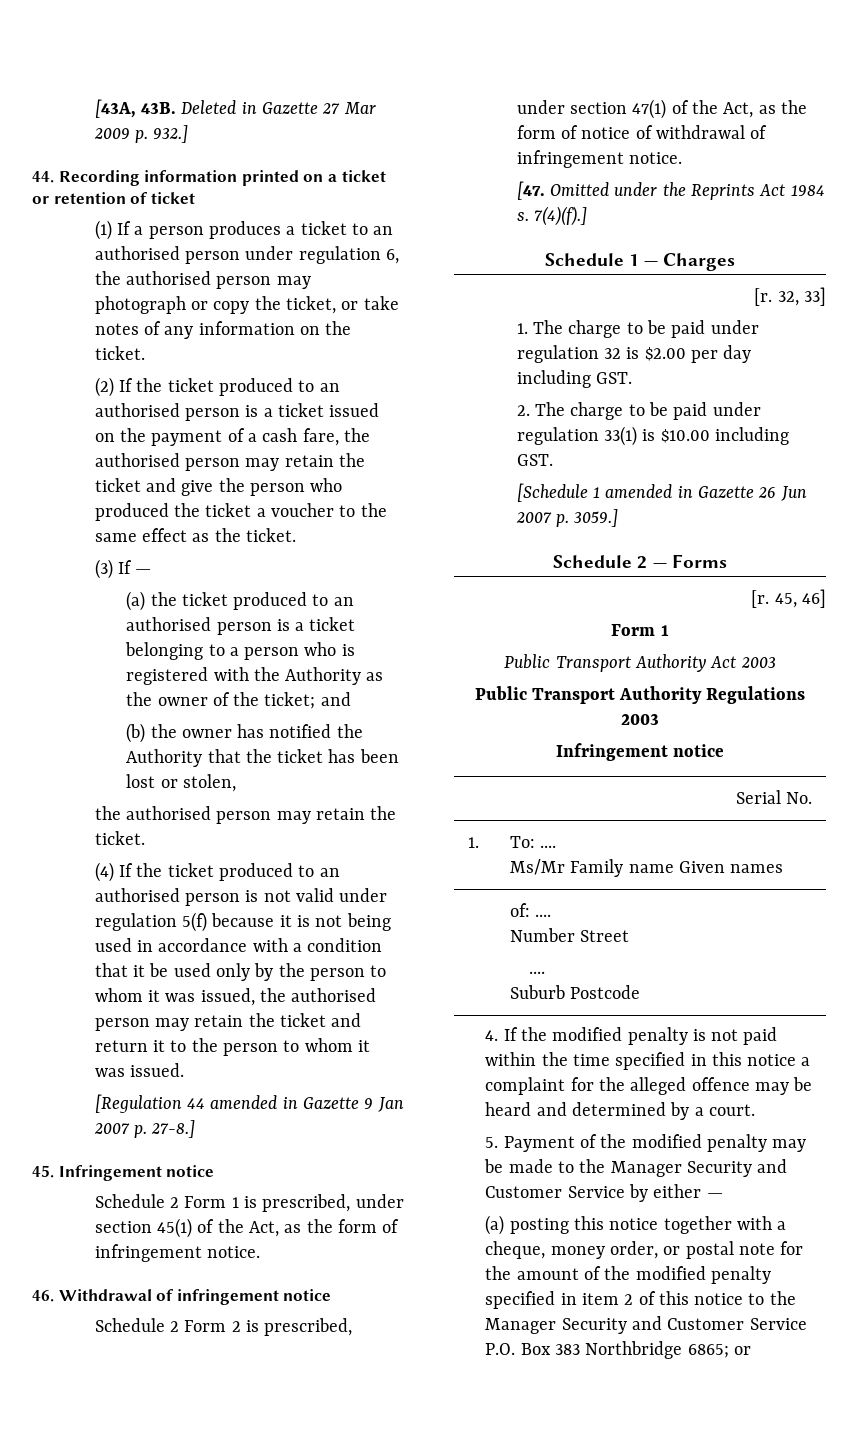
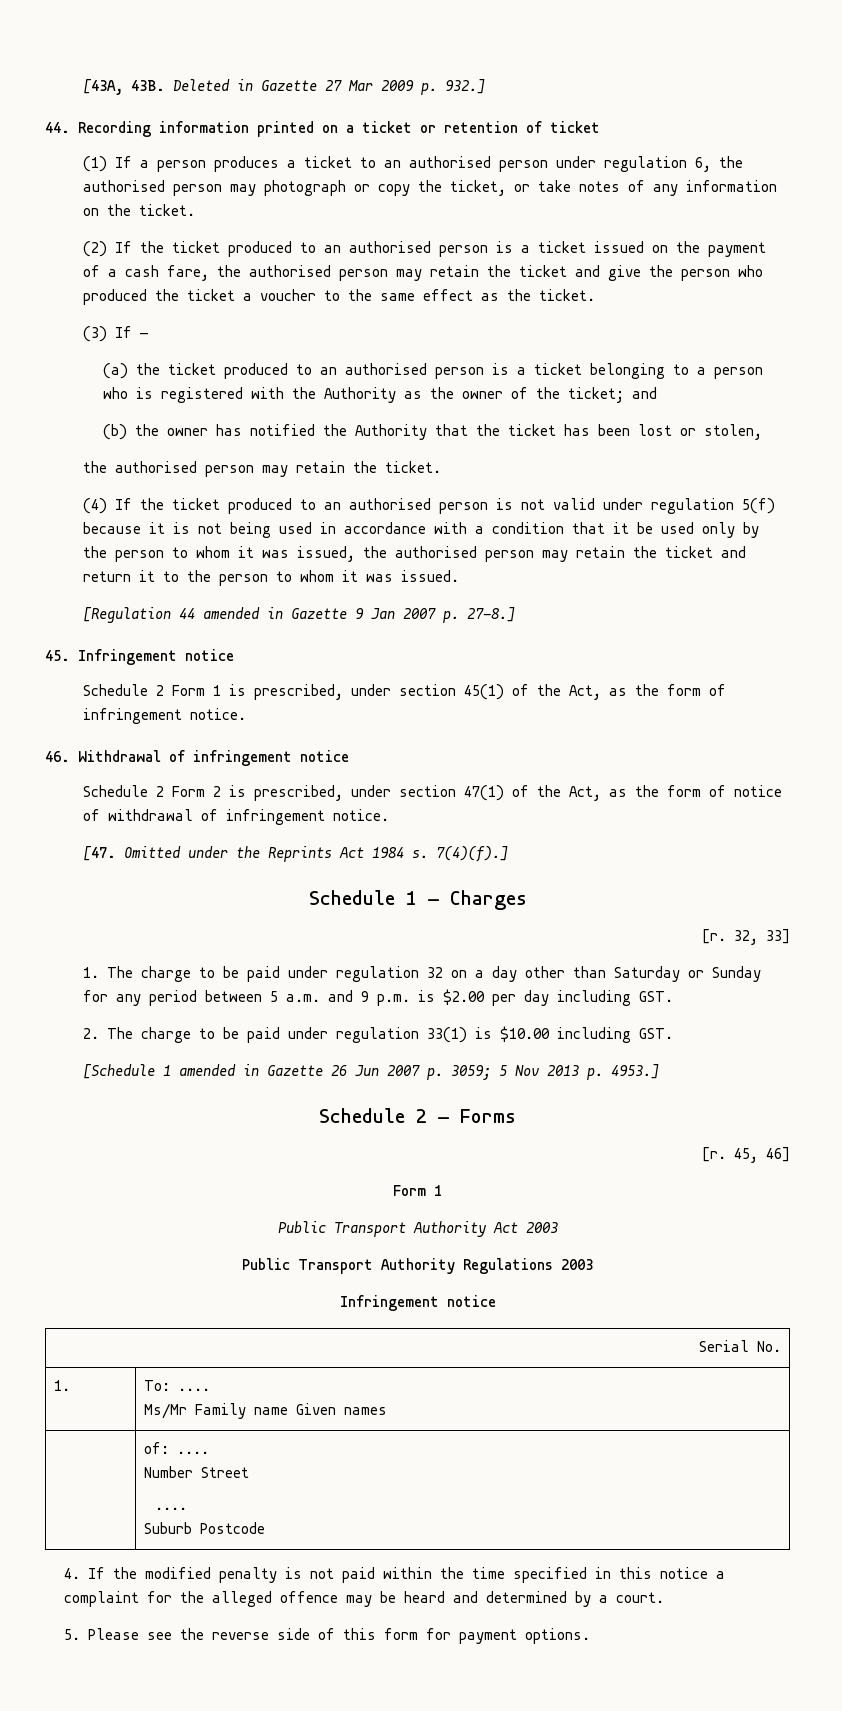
- 1. The charge to be paid under regulation 32 is $2.00 per day including GST.
+ 1. The charge to be paid under regulation 32 on a day other than Saturday or Sunday for any period between 5 a.m. and 9 p.m. is $2.00 per day including GST.
- [Schedule 1 amended in Gazette 26 Jun 2007 p. 3059.]
+ [Schedule 1 amended in Gazette 26 Jun 2007 p. 3059; 5 Nov 2013 p. 4953.]
- 5. Payment of the modified penalty may be made to the Manager Security and Customer Service by either —
- (a) posting this notice together with a cheque, money order, or postal note for the amount of the modified penalty specified in item 2 of this notice to the Manager Security and Customer Service P.O. Box 383 Northbridge 6865; or
+ 5. Please see the reverse side of this form for payment options.

